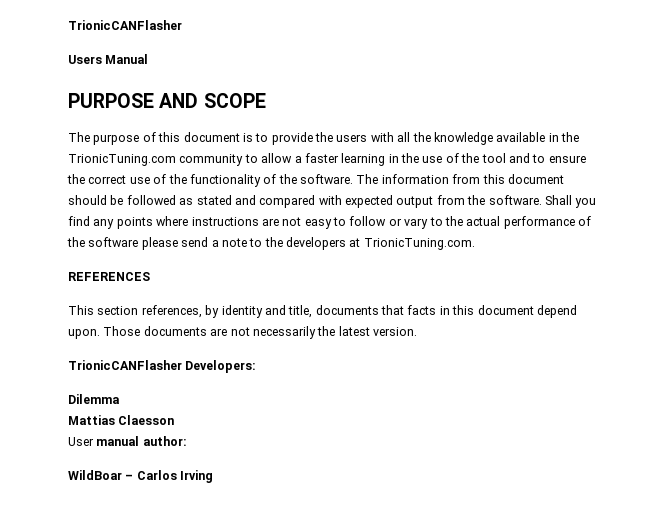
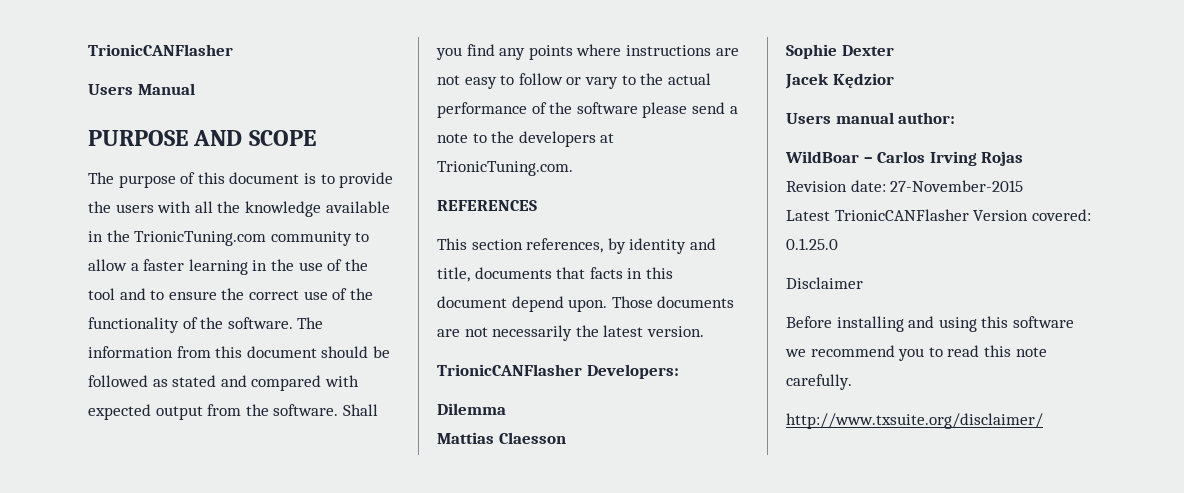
- User manual author:
+ Sophie Dexter
+ Jacek Kędzior
+ Users manual author:
- WildBoar – Carlos Irving
+ WildBoar – Carlos Irving Rojas
+ Revision date: 27-November-2015
+ Latest TrionicCANFlasher Version covered: 0.1.25.0
+ Disclaimer
+ Before installing and using this software we recommend you to read this note carefully.
+ http://www.txsuite.org/disclaimer/

